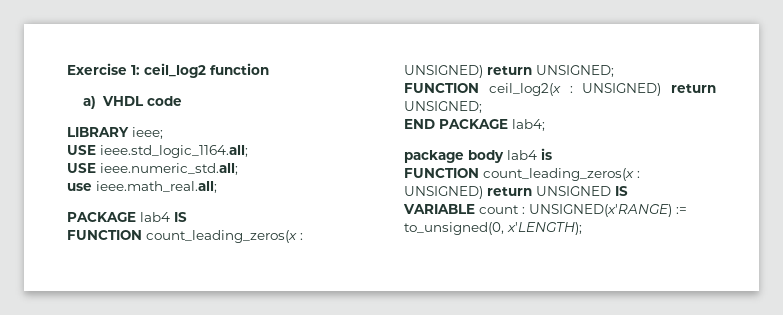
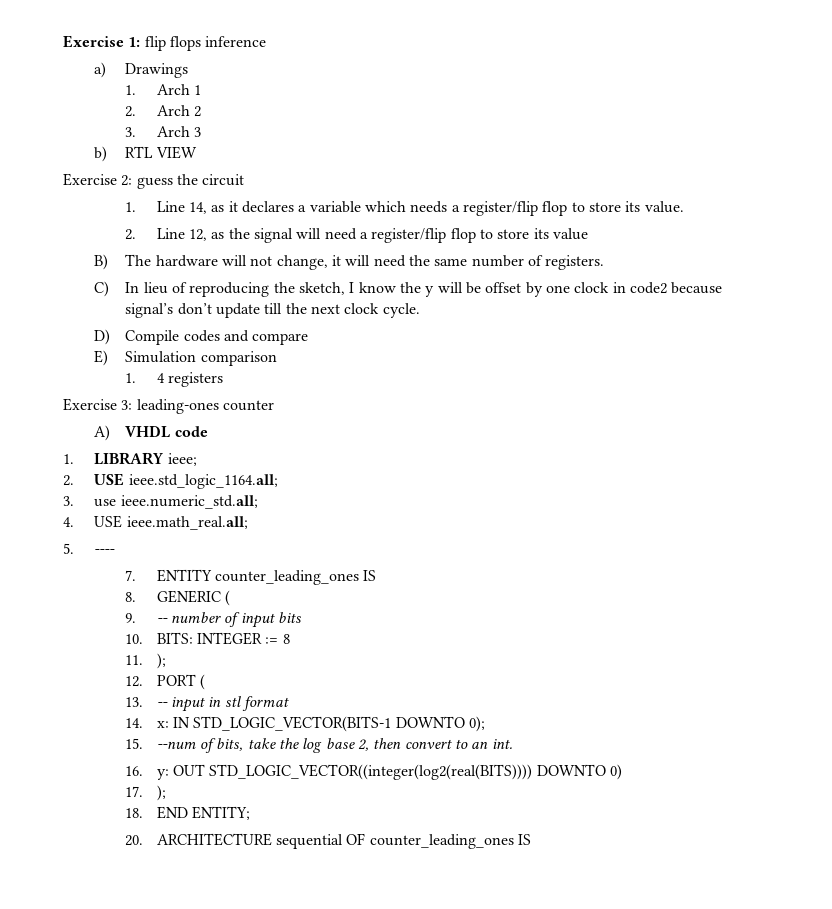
- Exercise 1: ceil_log2 function
- a) VHDL code
+ Exercise 1: flip flops inference
+ a) Drawings
+ 1. Arch 1
+ 2. Arch 2
+ 3. Arch 3
+ b) RTL VIEW
+ Exercise 2: guess the circuit
+ 1. Line 14, as it declares a variable which needs a register/flip flop to store its value.
+ 2. Line 12, as the signal will need a register/flip flop to store its value
+ B) The hardware will not change, it will need the same number of registers.
+ C) In lieu of reproducing the sketch, I know the y will be offset by one clock in code2 because signal’s don’t update till the next clock cycle.
+ D) Compile codes and compare
+ E) Simulation comparison
+ 1. 4 registers
+ Exercise 3: leading-ones counter
+ A) VHDL code
- LIBRARY ieee;
+ 1. LIBRARY ieee;
- USE ieee.std_logic_1164.all;
+ 2. USE ieee.std_logic_1164.all;
- USE ieee.numeric_std.all;
+ 3. use ieee.numeric_std.all;
- use ieee.math_real.all;
+ 4. USE ieee.math_real.all;
- PACKAGE lab4 IS
- FUNCTION count_leading_zeros(x : UNSIGNED) return UNSIGNED;
- FUNCTION ceil_log2(x : UNSIGNED) return UNSIGNED;
- END PACKAGE lab4;
- package body lab4 is
- FUNCTION count_leading_zeros(x : UNSIGNED) return UNSIGNED IS
- VARIABLE count : UNSIGNED(x'RANGE) := to_unsigned(0, x'LENGTH);
+ 5. ----
+ 7. ENTITY counter_leading_ones IS
+ 8. GENERIC (
+ 9. -- number of input bits
+ 10. BITS: INTEGER := 8
+ 11. );
+ 12. PORT (
+ 13. -- input in stl format
+ 14. x: IN STD_LOGIC_VECTOR(BITS-1 DOWNTO 0);
+ 15. --num of bits, take the log base 2, then convert to an int.
+ 16. y: OUT STD_LOGIC_VECTOR((integer(log2(real(BITS)))) DOWNTO 0)
+ 17. );
+ 18. END ENTITY;
+ 20. ARCHITECTURE sequential OF counter_leading_ones IS

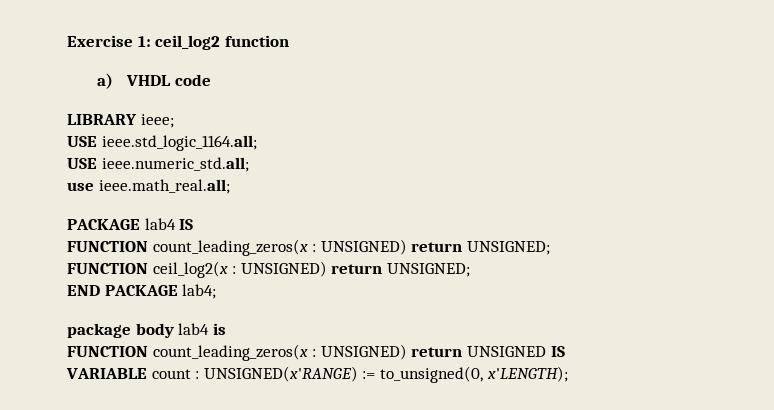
- Exercise 1: flip flops inference
- a) Drawings
- 1. Arch 1
- 2. Arch 2
- 3. Arch 3
- b) RTL VIEW
- Exercise 2: guess the circuit
- 1. Line 14, as it declares a variable which needs a register/flip flop to store its value.
- 2. Line 12, as the signal will need a register/flip flop to store its value
- B) The hardware will not change, it will need the same number of registers.
- C) In lieu of reproducing the sketch, I know the y will be offset by one clock in code2 because signal’s don’t update till the next clock cycle.
- D) Compile codes and compare
- E) Simulation comparison
- 1. 4 registers
- Exercise 3: leading-ones counter
- A) VHDL code
+ Exercise 1: ceil_log2 function
+ a) VHDL code
- 1. LIBRARY ieee;
+ LIBRARY ieee;
- 2. USE ieee.std_logic_1164.all;
+ USE ieee.std_logic_1164.all;
- 3. use ieee.numeric_std.all;
+ USE ieee.numeric_std.all;
- 4. USE ieee.math_real.all;
+ use ieee.math_real.all;
- 5. ----
- 7. ENTITY counter_leading_ones IS
- 8. GENERIC (
- 9. -- number of input bits
- 10. BITS: INTEGER := 8
- 11. );
- 12. PORT (
- 13. -- input in stl format
- 14. x: IN STD_LOGIC_VECTOR(BITS-1 DOWNTO 0);
- 15. --num of bits, take the log base 2, then convert to an int.
- 16. y: OUT STD_LOGIC_VECTOR((integer(log2(real(BITS)))) DOWNTO 0)
- 17. );
- 18. END ENTITY;
- 20. ARCHITECTURE sequential OF counter_leading_ones IS
+ PACKAGE lab4 IS
+ FUNCTION count_leading_zeros(x : UNSIGNED) return UNSIGNED;
+ FUNCTION ceil_log2(x : UNSIGNED) return UNSIGNED;
+ END PACKAGE lab4;
+ package body lab4 is
+ FUNCTION count_leading_zeros(x : UNSIGNED) return UNSIGNED IS
+ VARIABLE count : UNSIGNED(x'RANGE) := to_unsigned(0, x'LENGTH);

